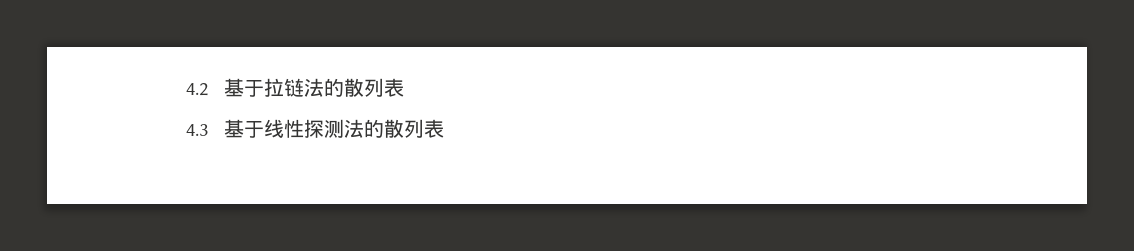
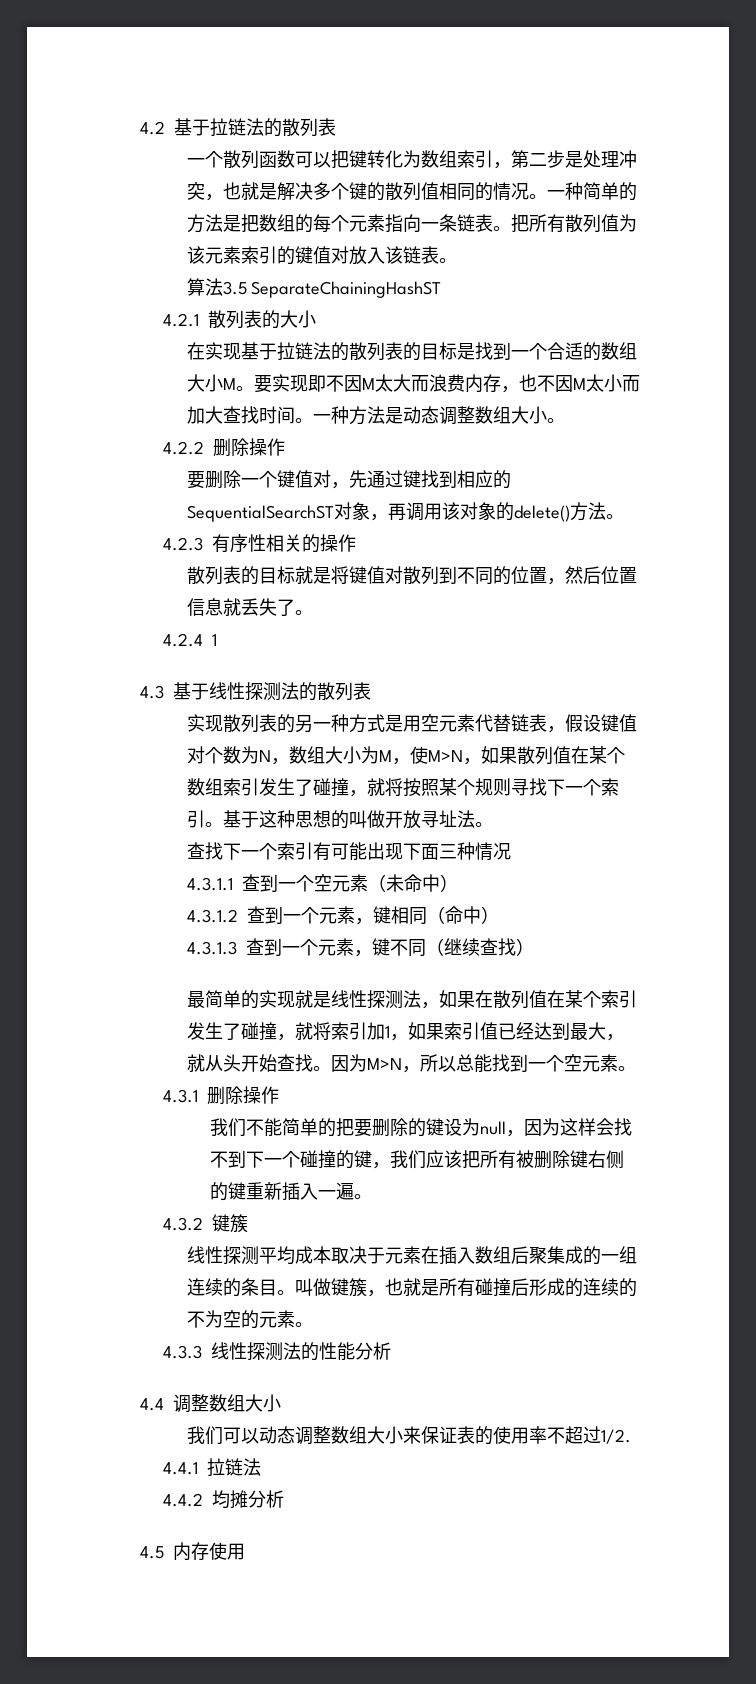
+ 一个散列函数可以把键转化为数组索引，第二步是处理冲突，也就是解决多个键的散列值相同的情况。一种简单的方法是把数组的每个元素指向一条链表。把所有散列值为该元素索引的键值对放入该链表。
+ 算法3.5 SeparateChainingHashST
+ 4.2.1散列表的大小
+ 在实现基于拉链法的散列表的目标是找到一个合适的数组大小M。要实现即不因M太大而浪费内存，也不因M太小而加大查找时间。一种方法是动态调整数组大小。
+ 4.2.2删除操作
+ 要删除一个键值对，先通过键找到相应的SequentialSearchST对象，再调用该对象的delete()方法。
+ 4.2.3有序性相关的操作
+ 散列表的目标就是将键值对散列到不同的位置，然后位置信息就丢失了。
+ 4.2.4 1
+ 实现散列表的另一种方式是用空元素代替链表，假设键值对个数为N，数组大小为M，使M>N，如果散列值在某个数组索引发生了碰撞，就将按照某个规则寻找下一个索引。基于这种思想的叫做开放寻址法。
+ 查找下一个索引有可能出现下面三种情况
+ 4.3.1.1查到一个空元素（未命中）
+ 4.3.1.2查到一个元素，键相同（命中）
+ 4.3.1.3查到一个元素，键不同（继续查找）
+ 最简单的实现就是线性探测法，如果在散列值在某个索引发生了碰撞，就将索引加1，如果索引值已经达到最大，就从头开始查找。因为M>N，所以总能找到一个空元素。
+ 4.3.1删除操作
+ 我们不能简单的把要删除的键设为null，因为这样会找不到下一个碰撞的键，我们应该把所有被删除键右侧的键重新插入一遍。
+ 4.3.2键簇
+ 线性探测平均成本取决于元素在插入数组后聚集成的一组连续的条目。叫做键簇，也就是所有碰撞后形成的连续的不为空的元素。
+ 4.3.3线性探测法的性能分析
+ 4.4调整数组大小
+ 我们可以动态调整数组大小来保证表的使用率不超过1/2.
+ 4.4.1拉链法
+ 4.4.2均摊分析
+ 4.5内存使用

